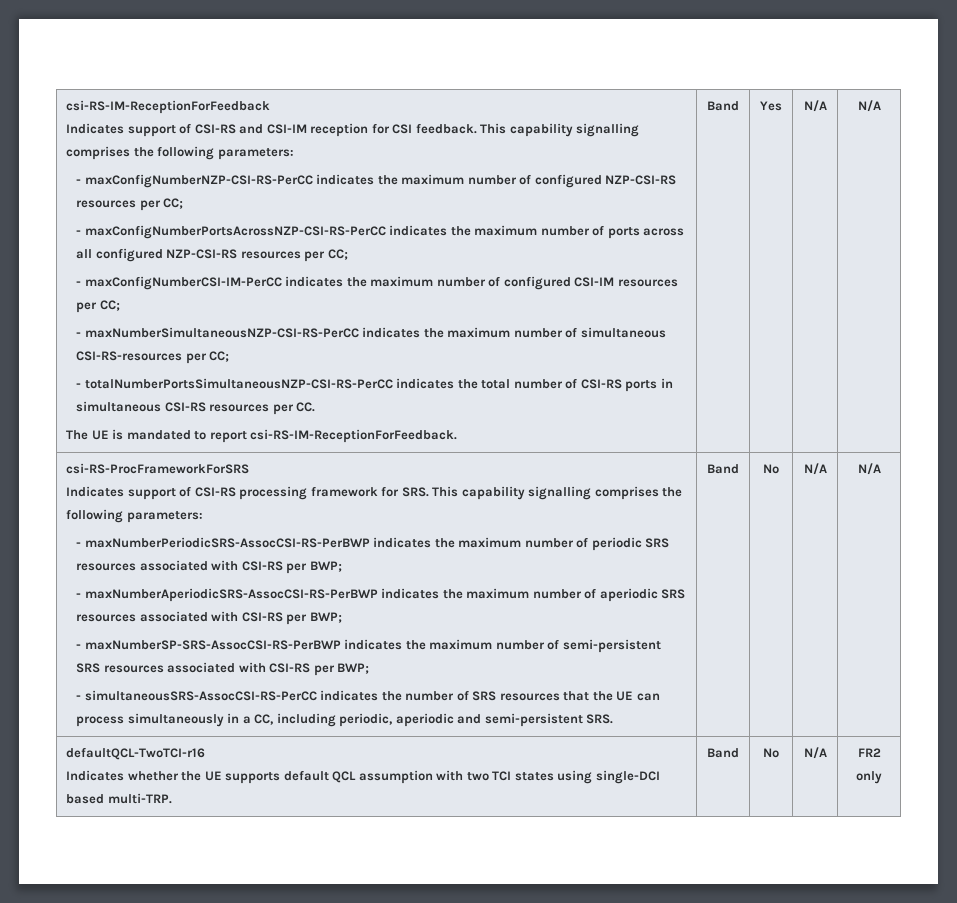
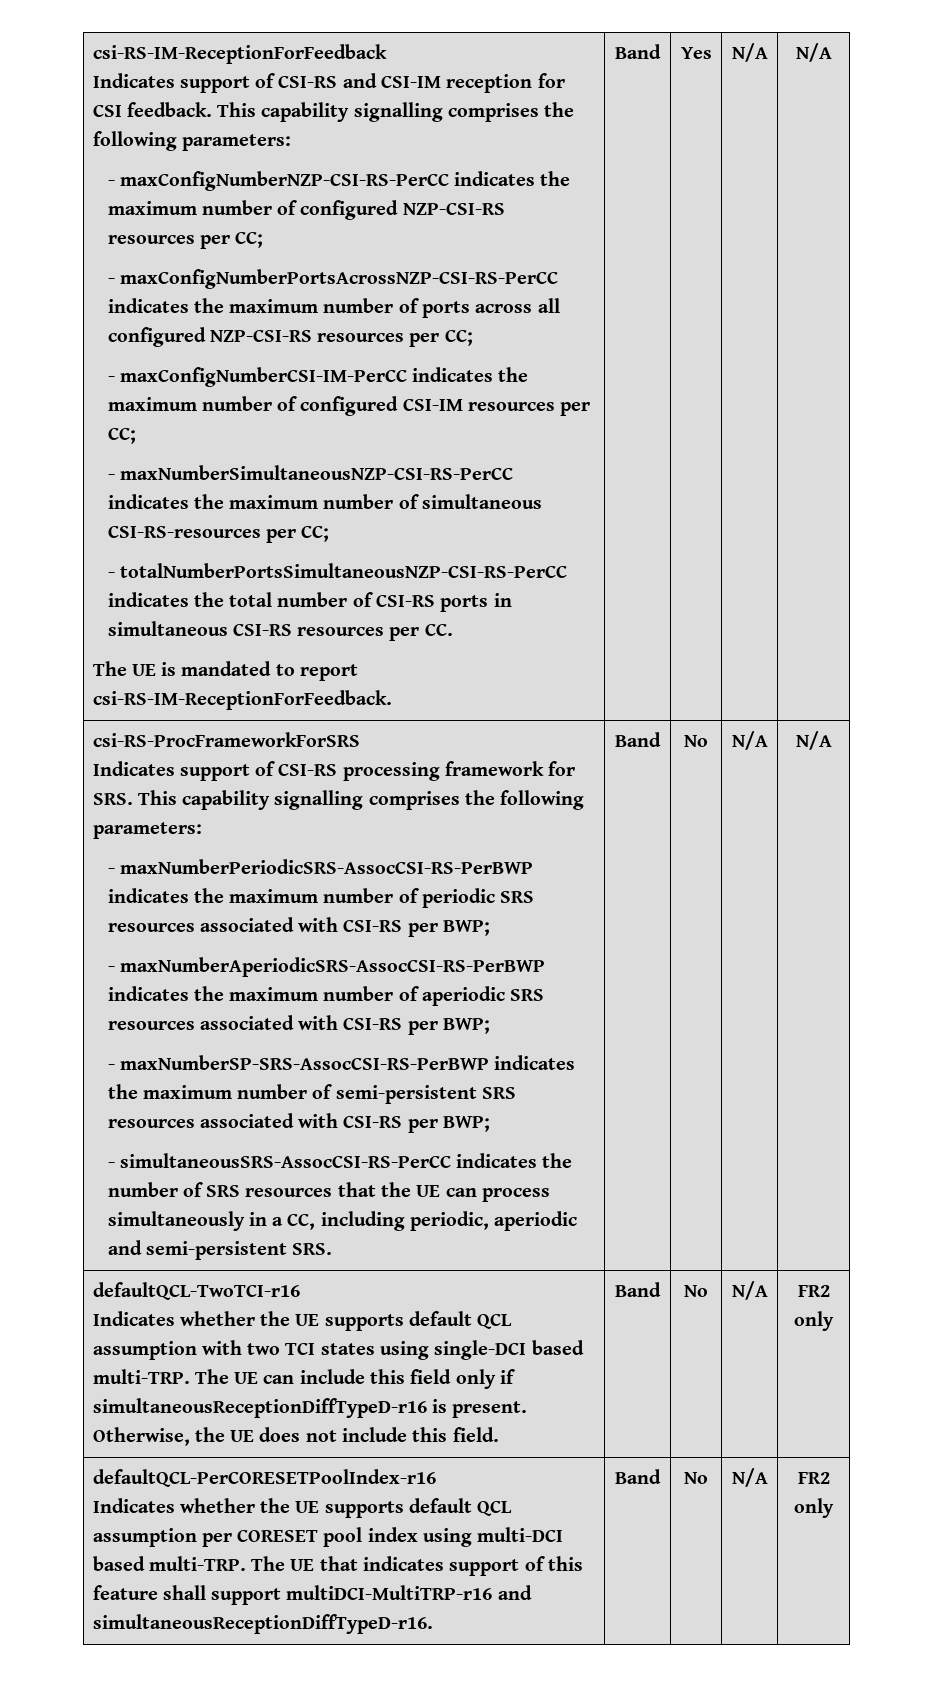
- Indicates whether the UE supports default QCL assumption with two TCI states using single-DCI based multi-TRP. | Band | No | N/A | FR2 only
+ Indicates whether the UE supports default QCL assumption with two TCI states using single-DCI based multi-TRP. The UE can include this field only if simultaneousReceptionDiffTypeD-r16 is present. Otherwise, the UE does not include this field. | Band | No | N/A | FR2 only
+ defaultQCL-PerCORESETPoolIndex-r16
+ Indicates whether the UE supports default QCL assumption per CORESET pool index using multi-DCI based multi-TRP. The UE that indicates support of this feature shall support multiDCI-MultiTRP-r16 and simultaneousReceptionDiffTypeD-r16. | Band | No | N/A | FR2 only

